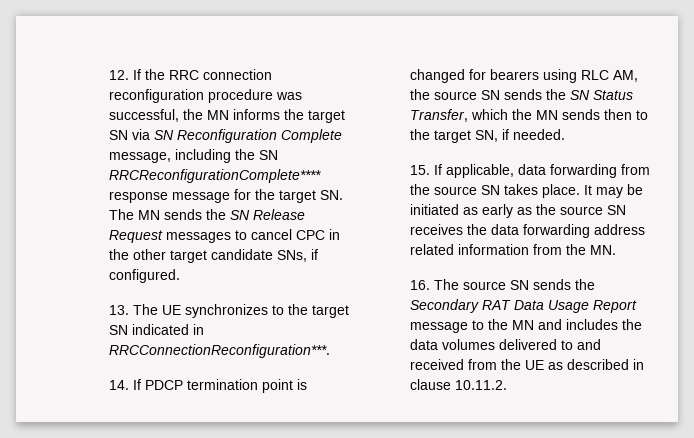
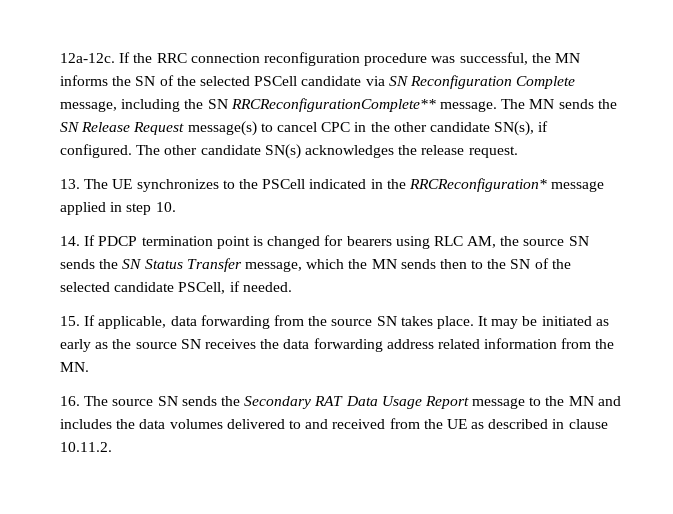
- 12. If the RRC connection reconfiguration procedure was successful, the MN informs the target SN via SN Reconfiguration Complete message, including the SN RRCReconfigurationComplete**** response message for the target SN. The MN sends the SN Release Request messages to cancel CPC in the other target candidate SNs, if configured.
+ 12a-12c. If the RRC connection reconfiguration procedure was successful, the MN informs the SN of the selected PSCell candidate via SN Reconfiguration Complete message, including the SN RRCReconfigurationComplete** message. The MN sends the SN Release Request message(s) to cancel CPC in the other candidate SN(s), if configured. The other candidate SN(s) acknowledges the release request.
- 13. The UE synchronizes to the target SN indicated in RRCConnectionReconfiguration***.
+ 13. The UE synchronizes to the PSCell indicated in the RRCReconfiguration* message applied in step 10.
- 14. If PDCP termination point is changed for bearers using RLC AM, the source SN sends the SN Status Transfer, which the MN sends then to the target SN, if needed.
+ 14. If PDCP termination point is changed for bearers using RLC AM, the source SN sends the SN Status Transfer message, which the MN sends then to the SN of the selected candidate PSCell, if needed.

